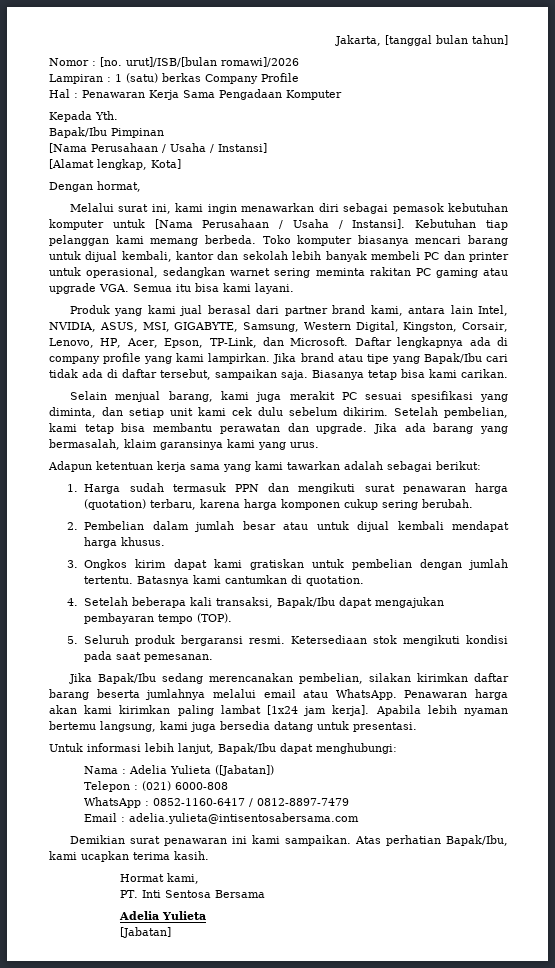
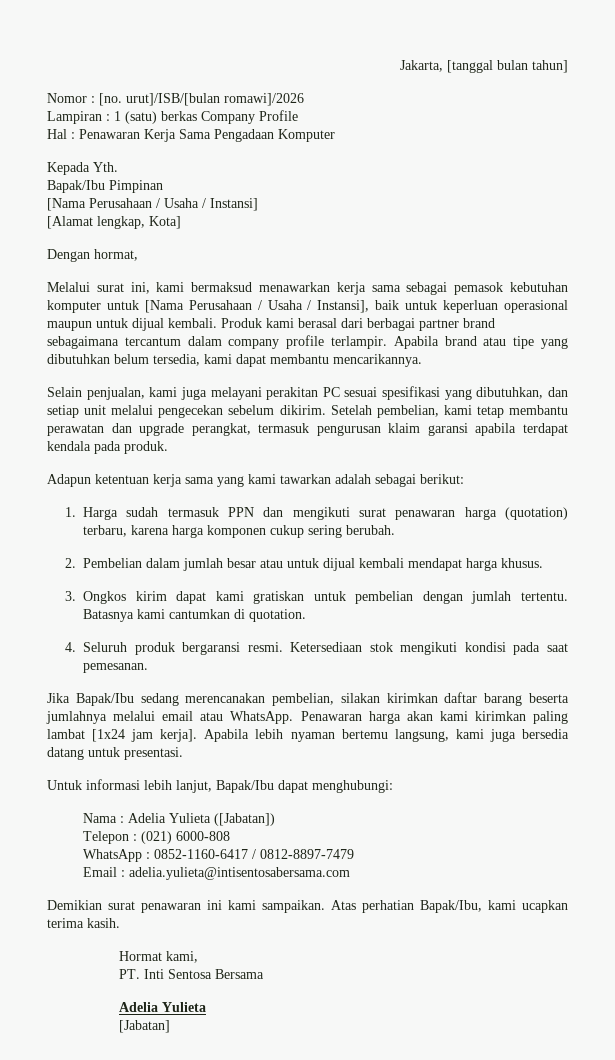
- Melalui surat ini, kami ingin menawarkan diri sebagai pemasok kebutuhan komputer untuk [Nama Perusahaan / Usaha / Instansi]. Kebutuhan tiap pelanggan kami memang berbeda. Toko komputer biasanya mencari barang untuk dijual kembali, kantor dan sekolah lebih banyak membeli PC dan printer untuk operasional, sedangkan warnet sering meminta rakitan PC gaming atau upgrade VGA. Semua itu bisa kami layani.
- Produk yang kami jual berasal dari partner brand kami, antara lain Intel, NVIDIA, ASUS, MSI, GIGABYTE, Samsung, Western Digital, Kingston, Corsair, Lenovo, HP, Acer, Epson, TP-Link, dan Microsoft. Daftar lengkapnya ada di company profile yang kami lampirkan. Jika brand atau tipe yang Bapak/Ibu cari tidak ada di daftar tersebut, sampaikan saja. Biasanya tetap bisa kami carikan.
- Selain menjual barang, kami juga merakit PC sesuai spesifikasi yang diminta, dan setiap unit kami cek dulu sebelum dikirim.
+ Melalui surat ini, kami bermaksud menawarkan kerja sama sebagai pemasok kebutuhan komputer untuk [Nama Perusahaan / Usaha / Instansi], baik untuk keperluan operasional maupun untuk dijual kembali. Produk kami berasal dari berbagai partner brand sebagaimana tercantum dalam company profile terlampir. Apabila brand atau tipe yang dibutuhkan belum tersedia, kami dapat membantu mencarikannya.
+ Selain penjualan, kami juga melayani perakitan PC sesuai spesifikasi yang dibutuhkan, dan setiap unit melalui pengecekan sebelum dikirim.
- Setelah pembelian, kami tetap bisa membantu perawatan dan upgrade. Jika ada barang yang bermasalah, klaim garansinya kami yang urus.
+ Setelah pembelian, kami tetap membantu perawatan dan upgrade perangkat, termasuk pengurusan klaim garansi apabila terdapat kendala pada produk.
- 4. Setelah beberapa kali transaksi, Bapak/Ibu dapat mengajukan pembayaran tempo (TOP).
- 5. Seluruh produk bergaransi resmi.
+ 4. Seluruh produk bergaransi resmi.

